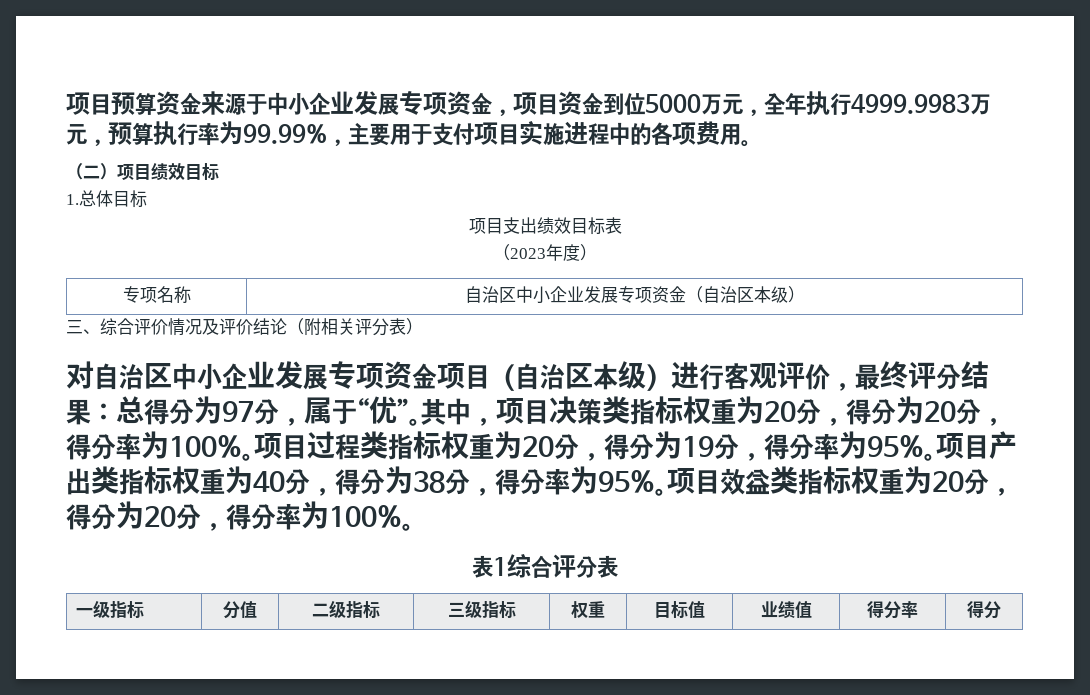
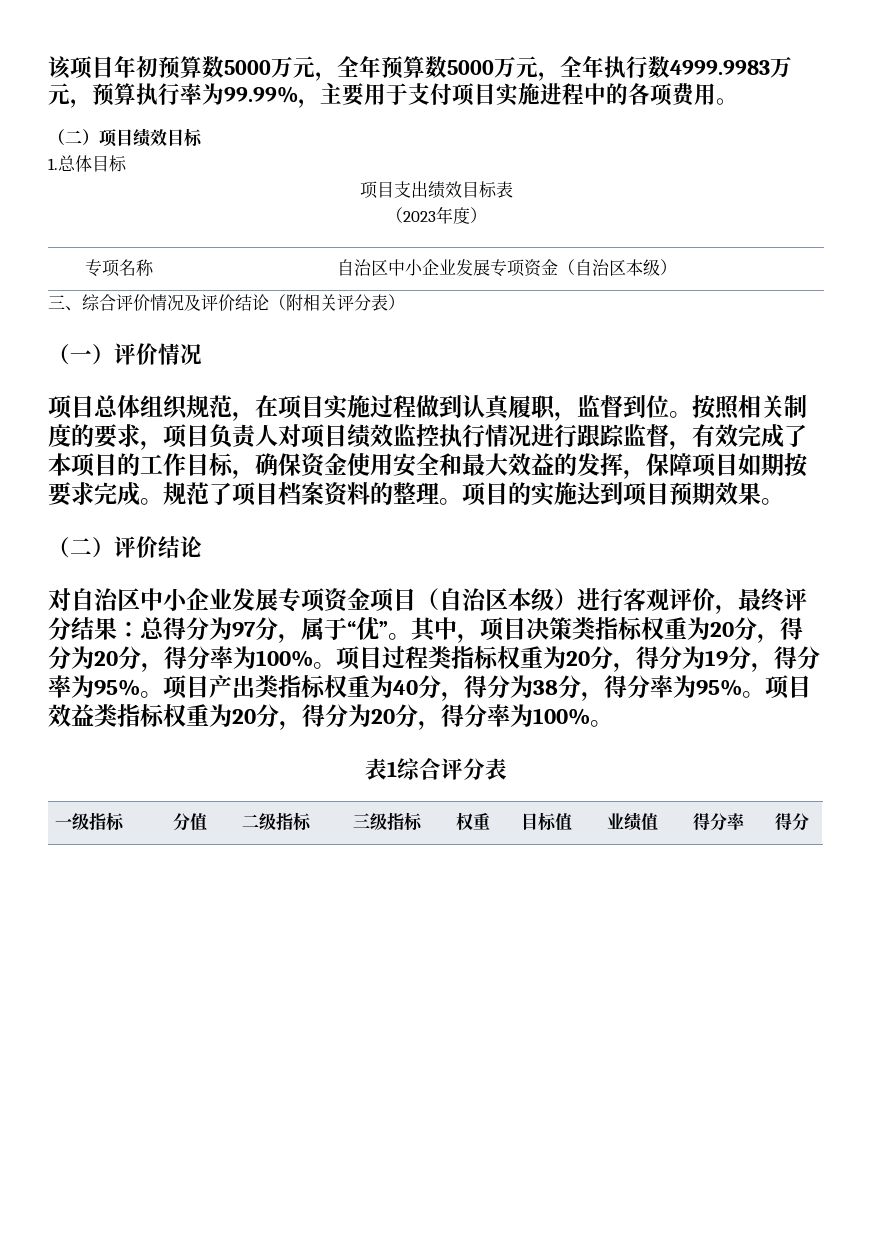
- 项目预算资金来源于中小企业发展专项资金，项目资金到位5000万元，全年执行4999.9983万元，预算执行率为99.99%，主要用于支付项目实施进程中的各项费用。
+ 该项目年初预算数5000万元，全年预算数5000万元，全年执行数4999.9983万元，预算执行率为99.99%，主要用于支付项目实施进程中的各项费用。
+ （一）评价情况
+ 项目总体组织规范，在项目实施过程做到认真履职，监督到位。按照相关制度的要求，项目负责人对项目绩效监控执行情况进行跟踪监督，有效完成了本项目的工作目标，确保资金使用安全和最大效益的发挥，保障项目如期按要求完成。规范了项目档案资料的整理。项目的实施达到项目预期效果。
+ （二）评价结论

